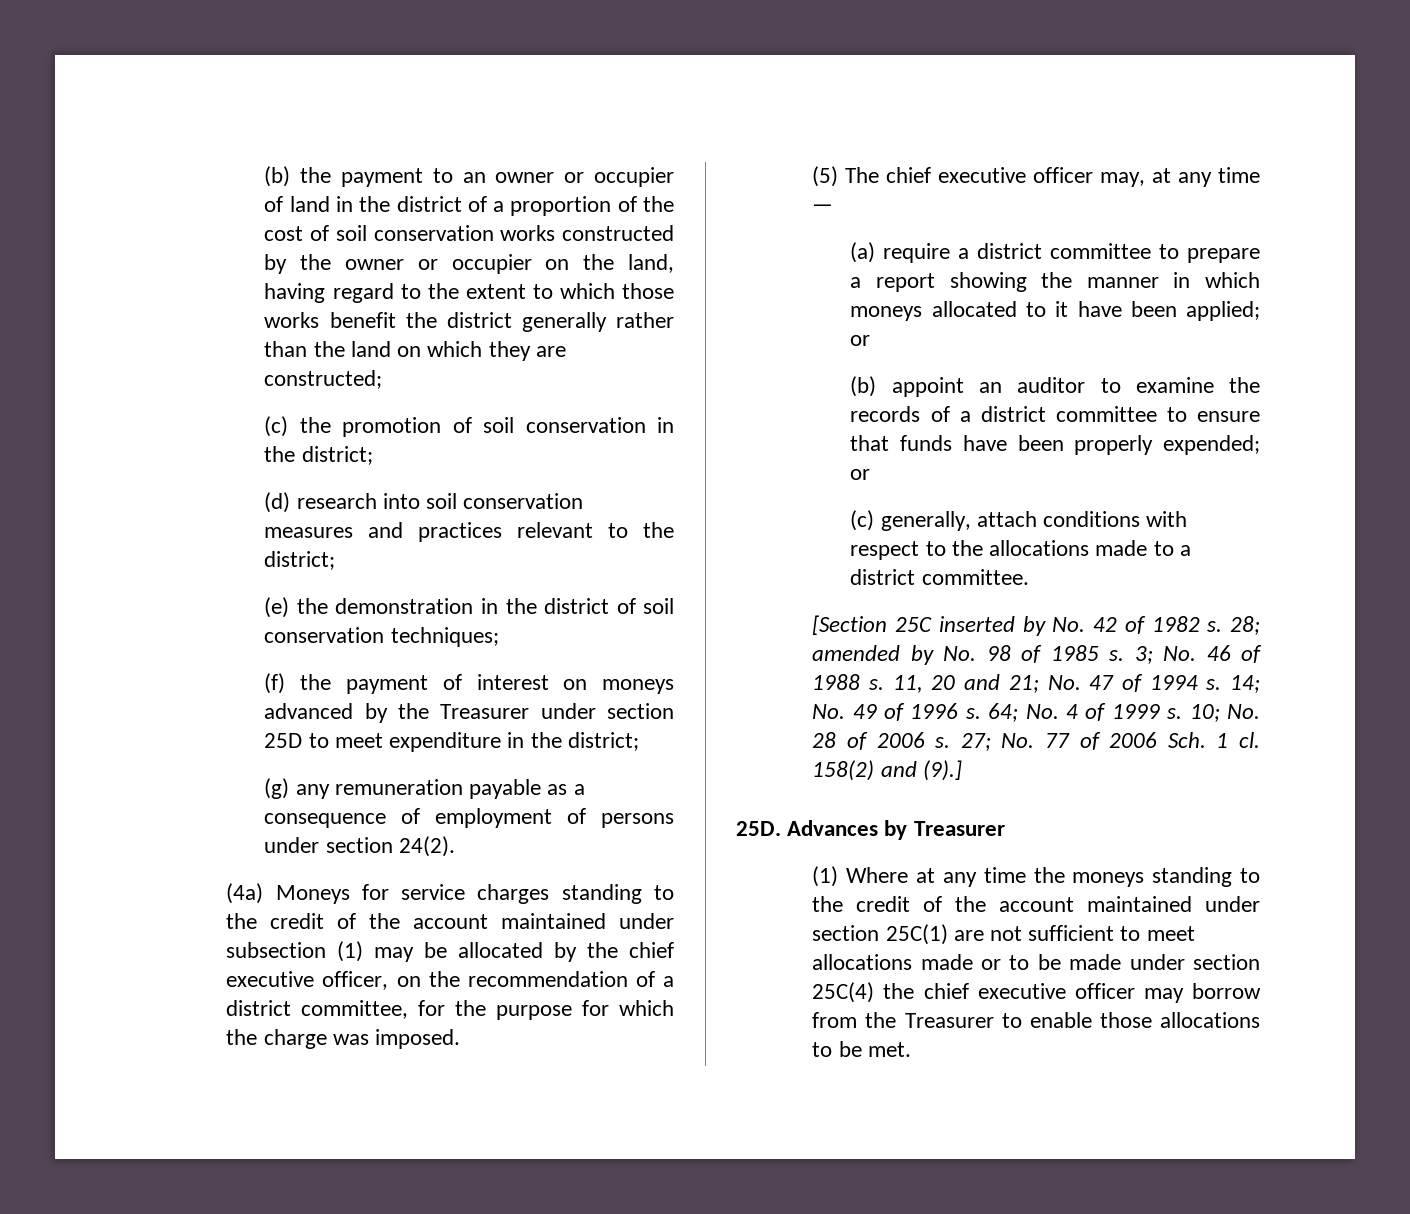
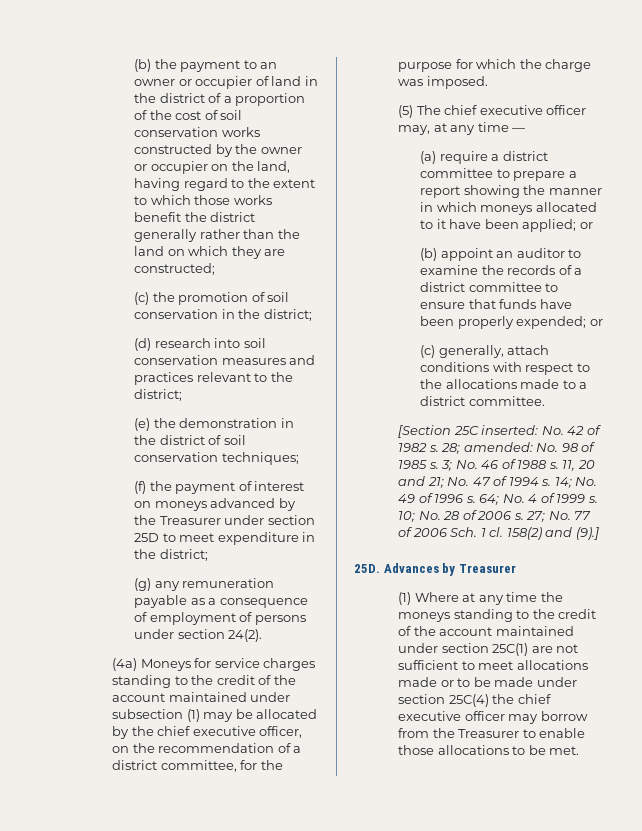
- [Section 25C inserted by No. 42 of 1982 s.
+ [Section 25C inserted: No. 42 of 1982 s.
- 28; amended by No. 98 of 1985 s.
+ 28; amended: No. 98 of 1985 s.

